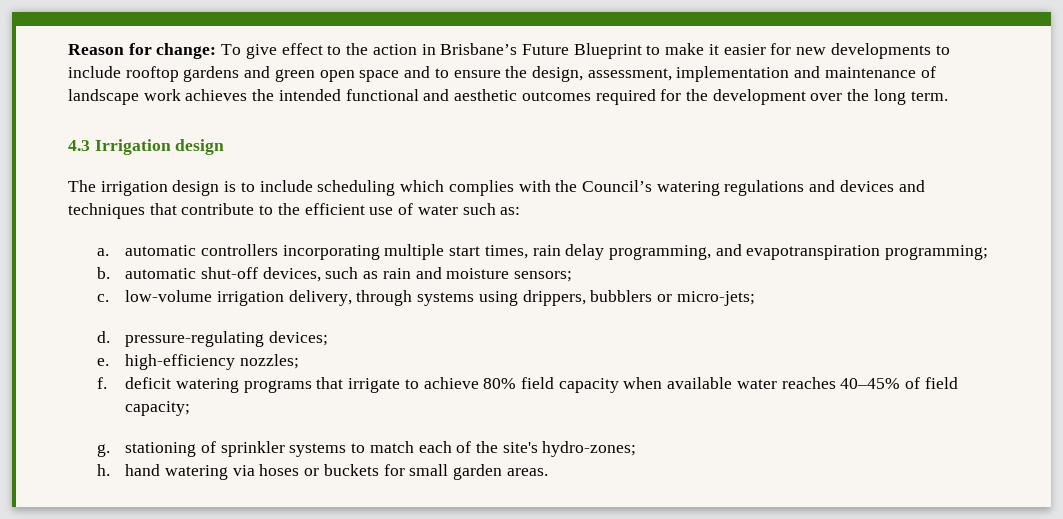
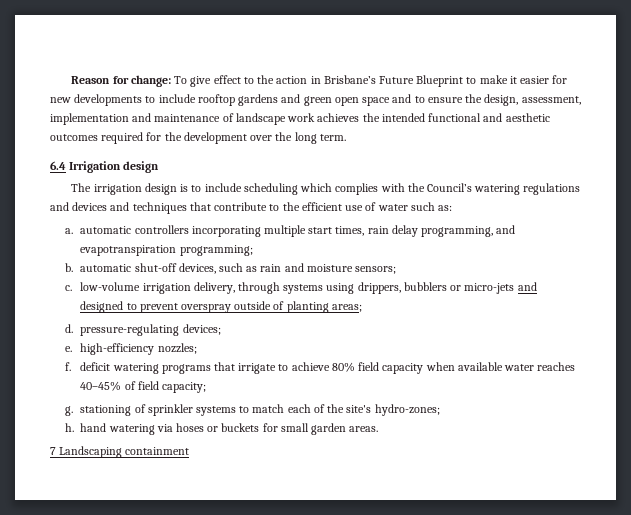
- 4.3 Irrigation design
+ 6.4 Irrigation design
- c. low-volume irrigation delivery, through systems using drippers, bubblers or micro-jets;
+ c. low-volume irrigation delivery, through systems using drippers, bubblers or micro-jets and designed to prevent overspray outside of planting areas;
+ 7 Landscaping containment

